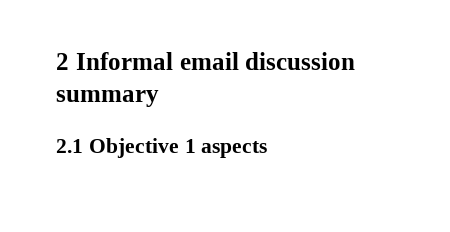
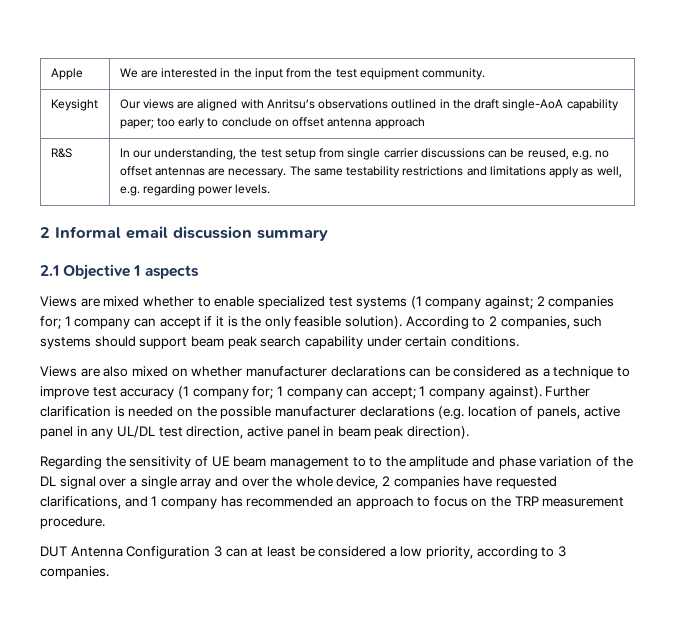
+ Apple | We are interested in the input from the test equipment community.
+ Keysight | Our views are aligned with Anritsu’s observations outlined in the draft single-AoA capability paper; too early to conclude on offset antenna approach
+ R&S | In our understanding, the test setup from single carrier discussions can be reused, e.g. no offset antennas are necessary. The same testability restrictions and limitations apply as well, e.g. regarding power levels.
+ Views are mixed whether to enable specialized test systems (1 company against; 2 companies for; 1 company can accept if it is the only feasible solution). According to 2 companies, such systems should support beam peak search capability under certain conditions.
+ Views are also mixed on whether manufacturer declarations can be considered as a technique to improve test accuracy (1 company for; 1 company can accept; 1 company against). Further clarification is needed on the possible manufacturer declarations (e.g. location of panels, active panel in any UL/DL test direction, active panel in beam peak direction).
+ Regarding the sensitivity of UE beam management to to the amplitude and phase variation of the DL signal over a single array and over the whole device, 2 companies have requested clarifications, and 1 company has recommended an approach to focus on the TRP measurement procedure.
+ DUT Antenna Configuration 3 can at least be considered a low priority, according to 3 companies.

